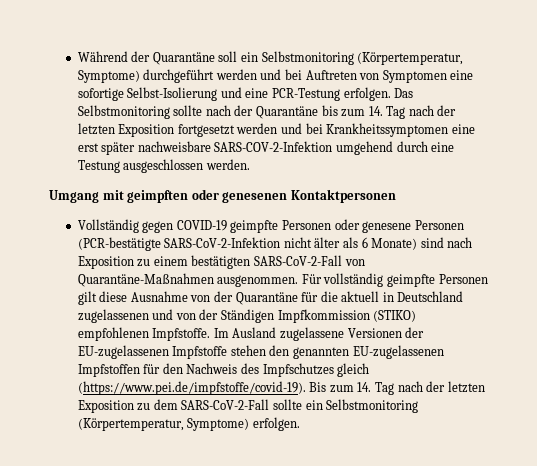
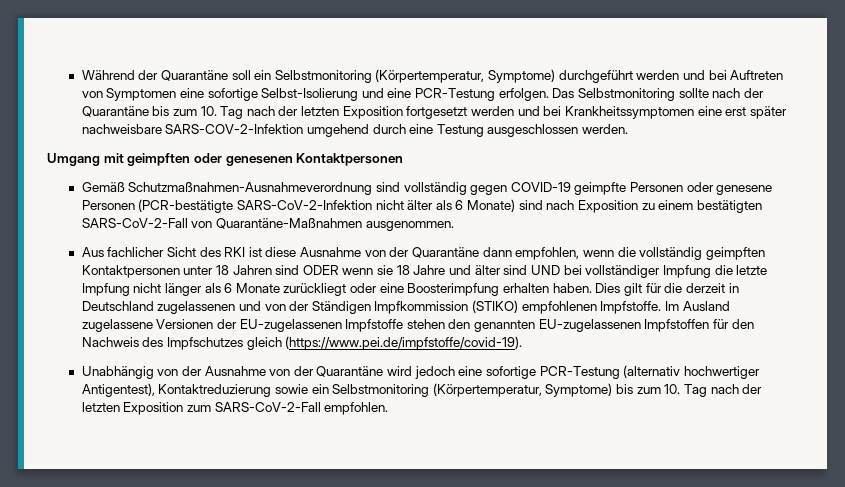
- Das Selbstmonitoring sollte nach der Quarantäne bis zum 14. Tag nach der letzten Exposition fortgesetzt werden und bei Krankheitssymptomen eine erst später nachweisbare SARS-COV-2-Infektion umgehend durch eine Testung ausgeschlossen werden.
+ Das Selbstmonitoring sollte nach der Quarantäne bis zum 10. Tag nach der letzten Exposition fortgesetzt werden und bei Krankheitssymptomen eine erst später nachweisbare SARS-COV-2-Infektion umgehend durch eine Testung ausgeschlossen werden.
- Vollständig gegen COVID-19 geimpfte Personen oder genesene Personen (PCR-bestätigte SARS-CoV-2-Infektion nicht älter als 6 Monate) sind nach Exposition zu einem bestätigten SARS-CoV-2-Fall von Quarantäne-Maßnahmen ausgenommen. Für vollständig geimpfte Personen gilt diese Ausnahme von der Quarantäne für die aktuell in Deutschland zugelassenen und von der Ständigen Impfkommission (STIKO) empfohlenen Impfstoffe.
+ Gemäß Schutzmaßnahmen-Ausnahmeverordnung sind vollständig gegen COVID-19 geimpfte Personen oder genesene Personen (PCR-bestätigte SARS-CoV-2-Infektion nicht älter als 6 Monate) sind nach Exposition zu einem bestätigten SARS-CoV-2-Fall von Quarantäne-Maßnahmen ausgenommen.
+ Aus fachlicher Sicht des RKI ist diese Ausnahme von der Quarantäne dann empfohlen, wenn die vollständig geimpften Kontaktpersonen unter 18 Jahren sind ODER wenn sie 18 Jahre und älter sind UND bei vollständiger Impfung die letzte Impfung nicht länger als 6 Monate zurückliegt oder eine Boosterimpfung erhalten haben. Dies gilt für die derzeit in Deutschland zugelassenen und von der Ständigen Impfkommission (STIKO) empfohlenen Impfstoffe.
- Im Ausland zugelassene Versionen der EU-zugelassenen Impfstoffe stehen den genannten EU-zugelassenen Impfstoffen für den Nachweis des Impfschutzes gleich (https://www.pei.de/impfstoffe/covid-19). Bis zum 14. Tag nach der letzten Exposition zu dem SARS-CoV-2-Fall sollte ein Selbstmonitoring (Körpertemperatur, Symptome) erfolgen.
+ Im Ausland zugelassene Versionen der EU-zugelassenen Impfstoffe stehen den genannten EU-zugelassenen Impfstoffen für den Nachweis des Impfschutzes gleich (https://www.pei.de/impfstoffe/covid-19).
+ Unabhängig von der Ausnahme von der Quarantäne wird jedoch eine sofortige PCR-Testung (alternativ hochwertiger Antigentest), Kontaktreduzierung sowie ein Selbstmonitoring (Körpertemperatur, Symptome) bis zum 10. Tag nach der letzten Exposition zum SARS-CoV-2-Fall empfohlen.

